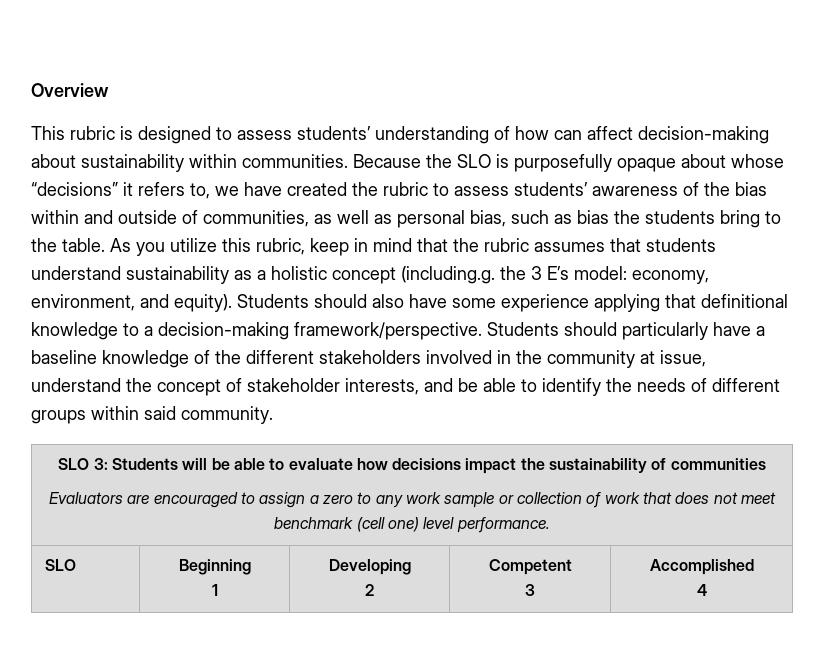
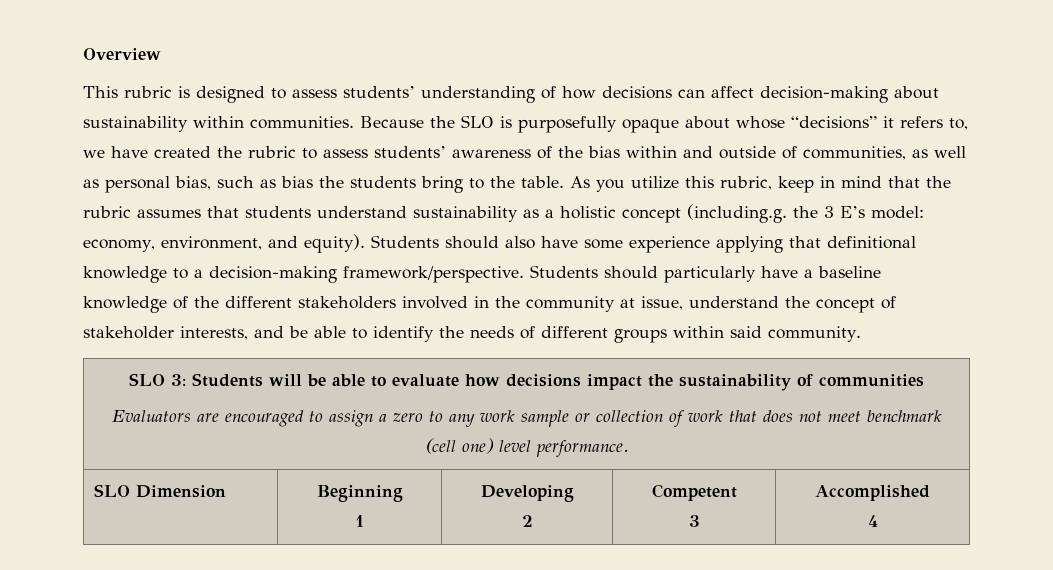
- This rubric is designed to assess students’ understanding of how can affect decision-making about sustainability within communities.
+ This rubric is designed to assess students’ understanding of how decisions can affect decision-making about sustainability within communities.
- SLO | Beginning
+ SLO Dimension | Beginning

